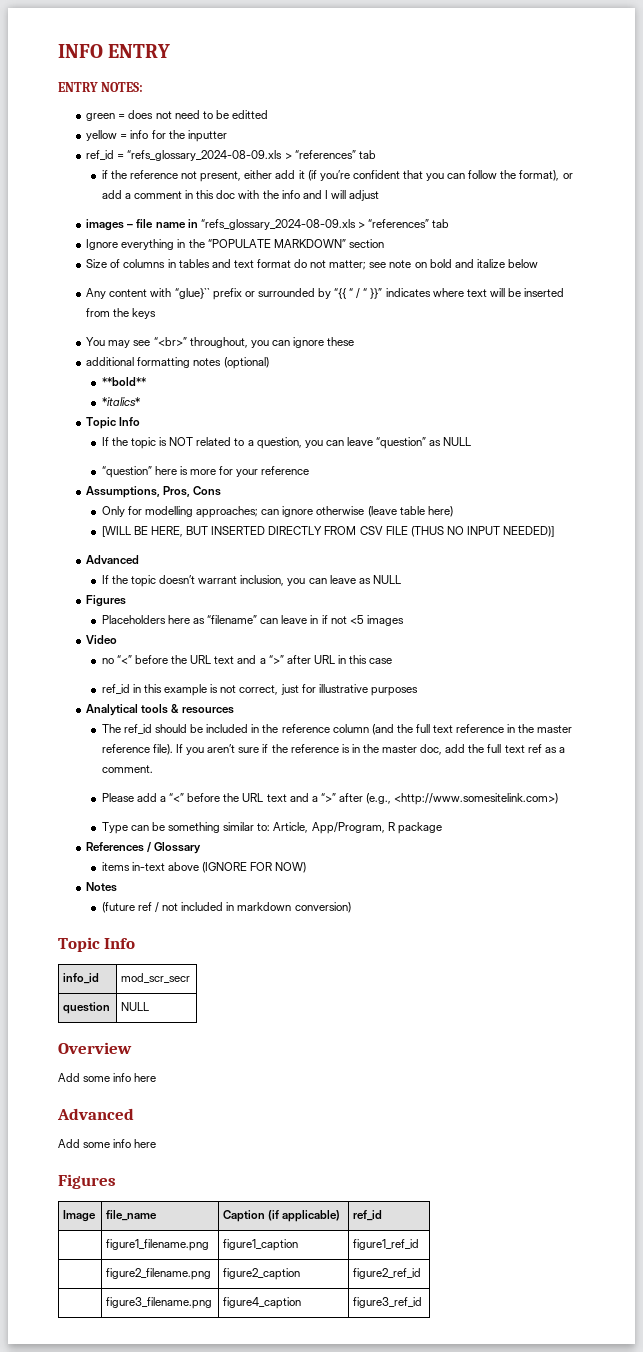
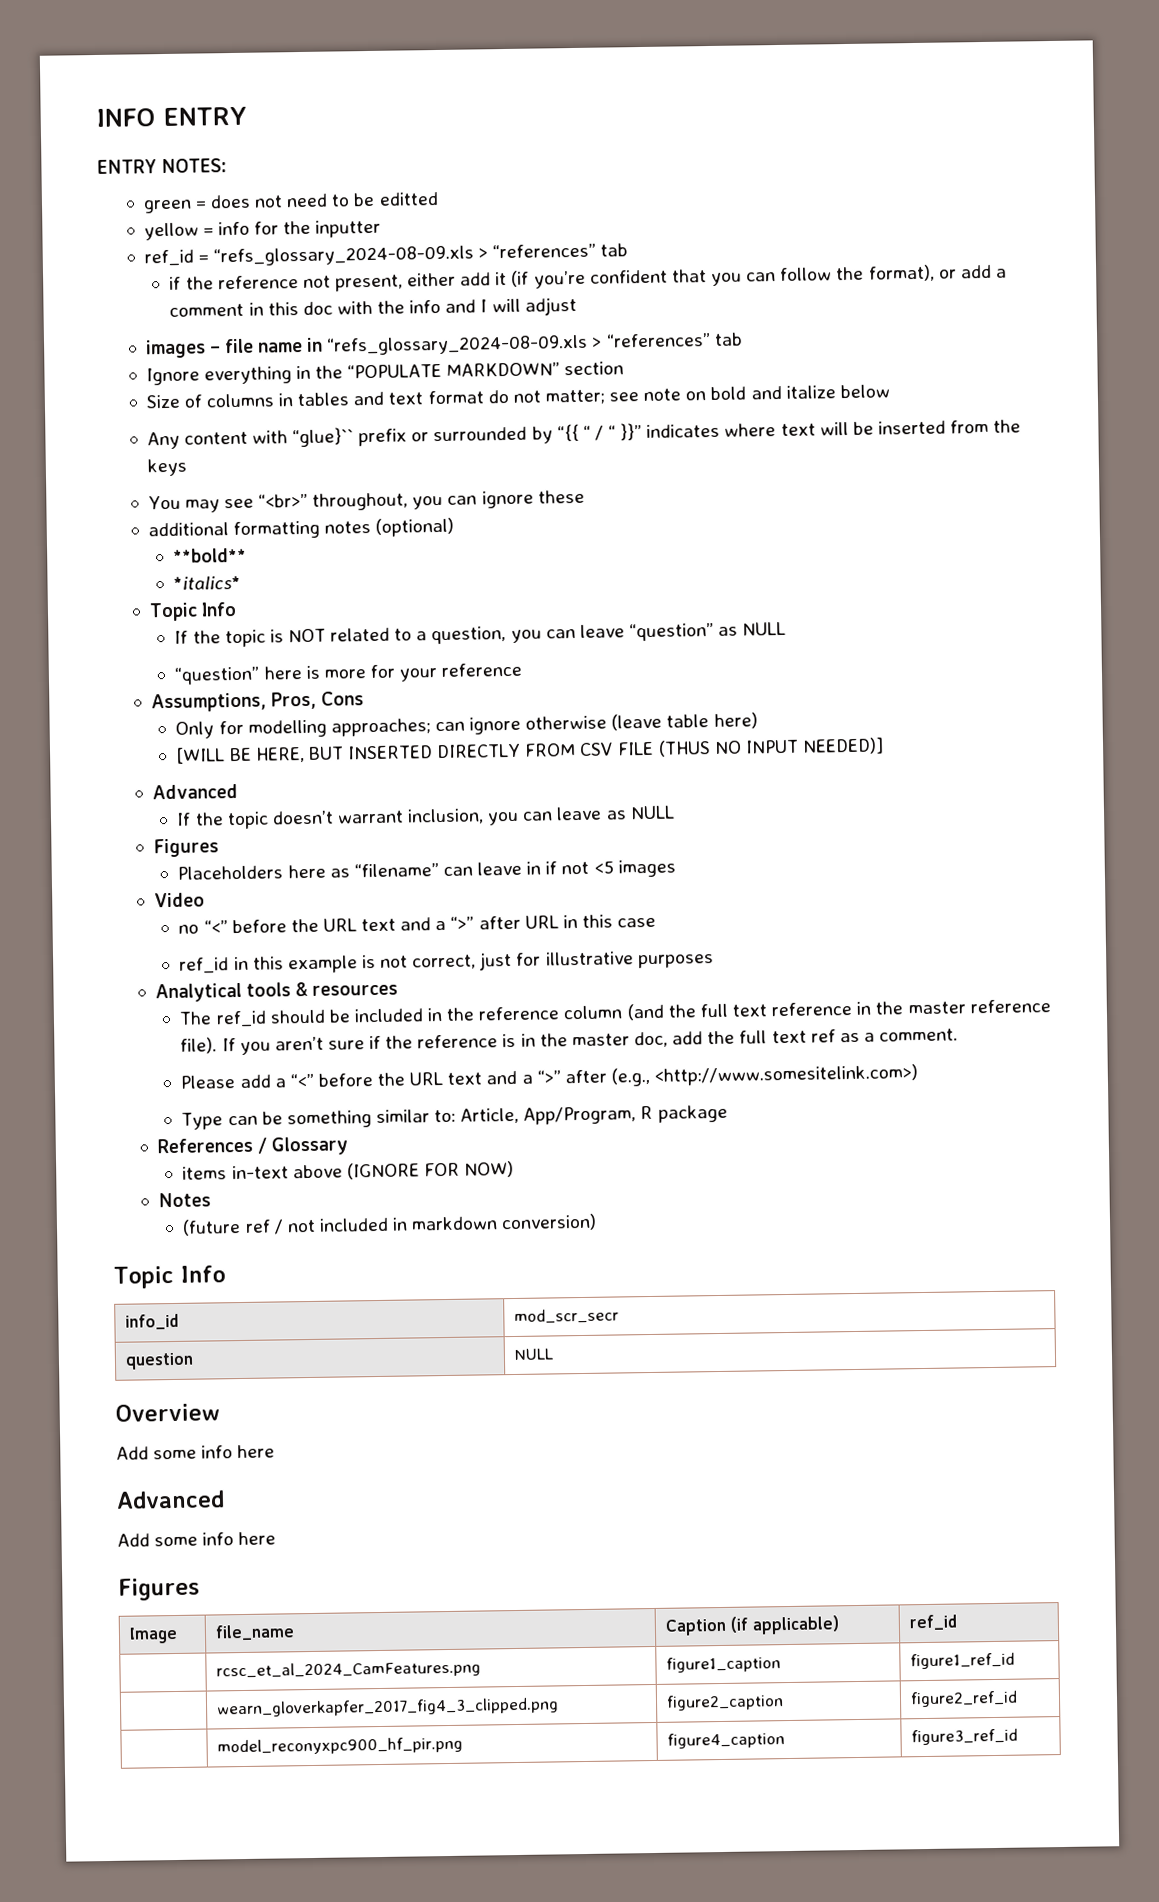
- | figure1_filename.png | figure1_caption | figure1_ref_id
+ | rcsc_et_al_2024_CamFeatures.png | figure1_caption | figure1_ref_id
- | figure2_filename.png | figure2_caption | figure2_ref_id
+ | wearn_gloverkapfer_2017_fig4_3_clipped.png | figure2_caption | figure2_ref_id
- | figure3_filename.png | figure4_caption | figure3_ref_id
+ | model_reconyxpc900_hf_pir.png | figure4_caption | figure3_ref_id

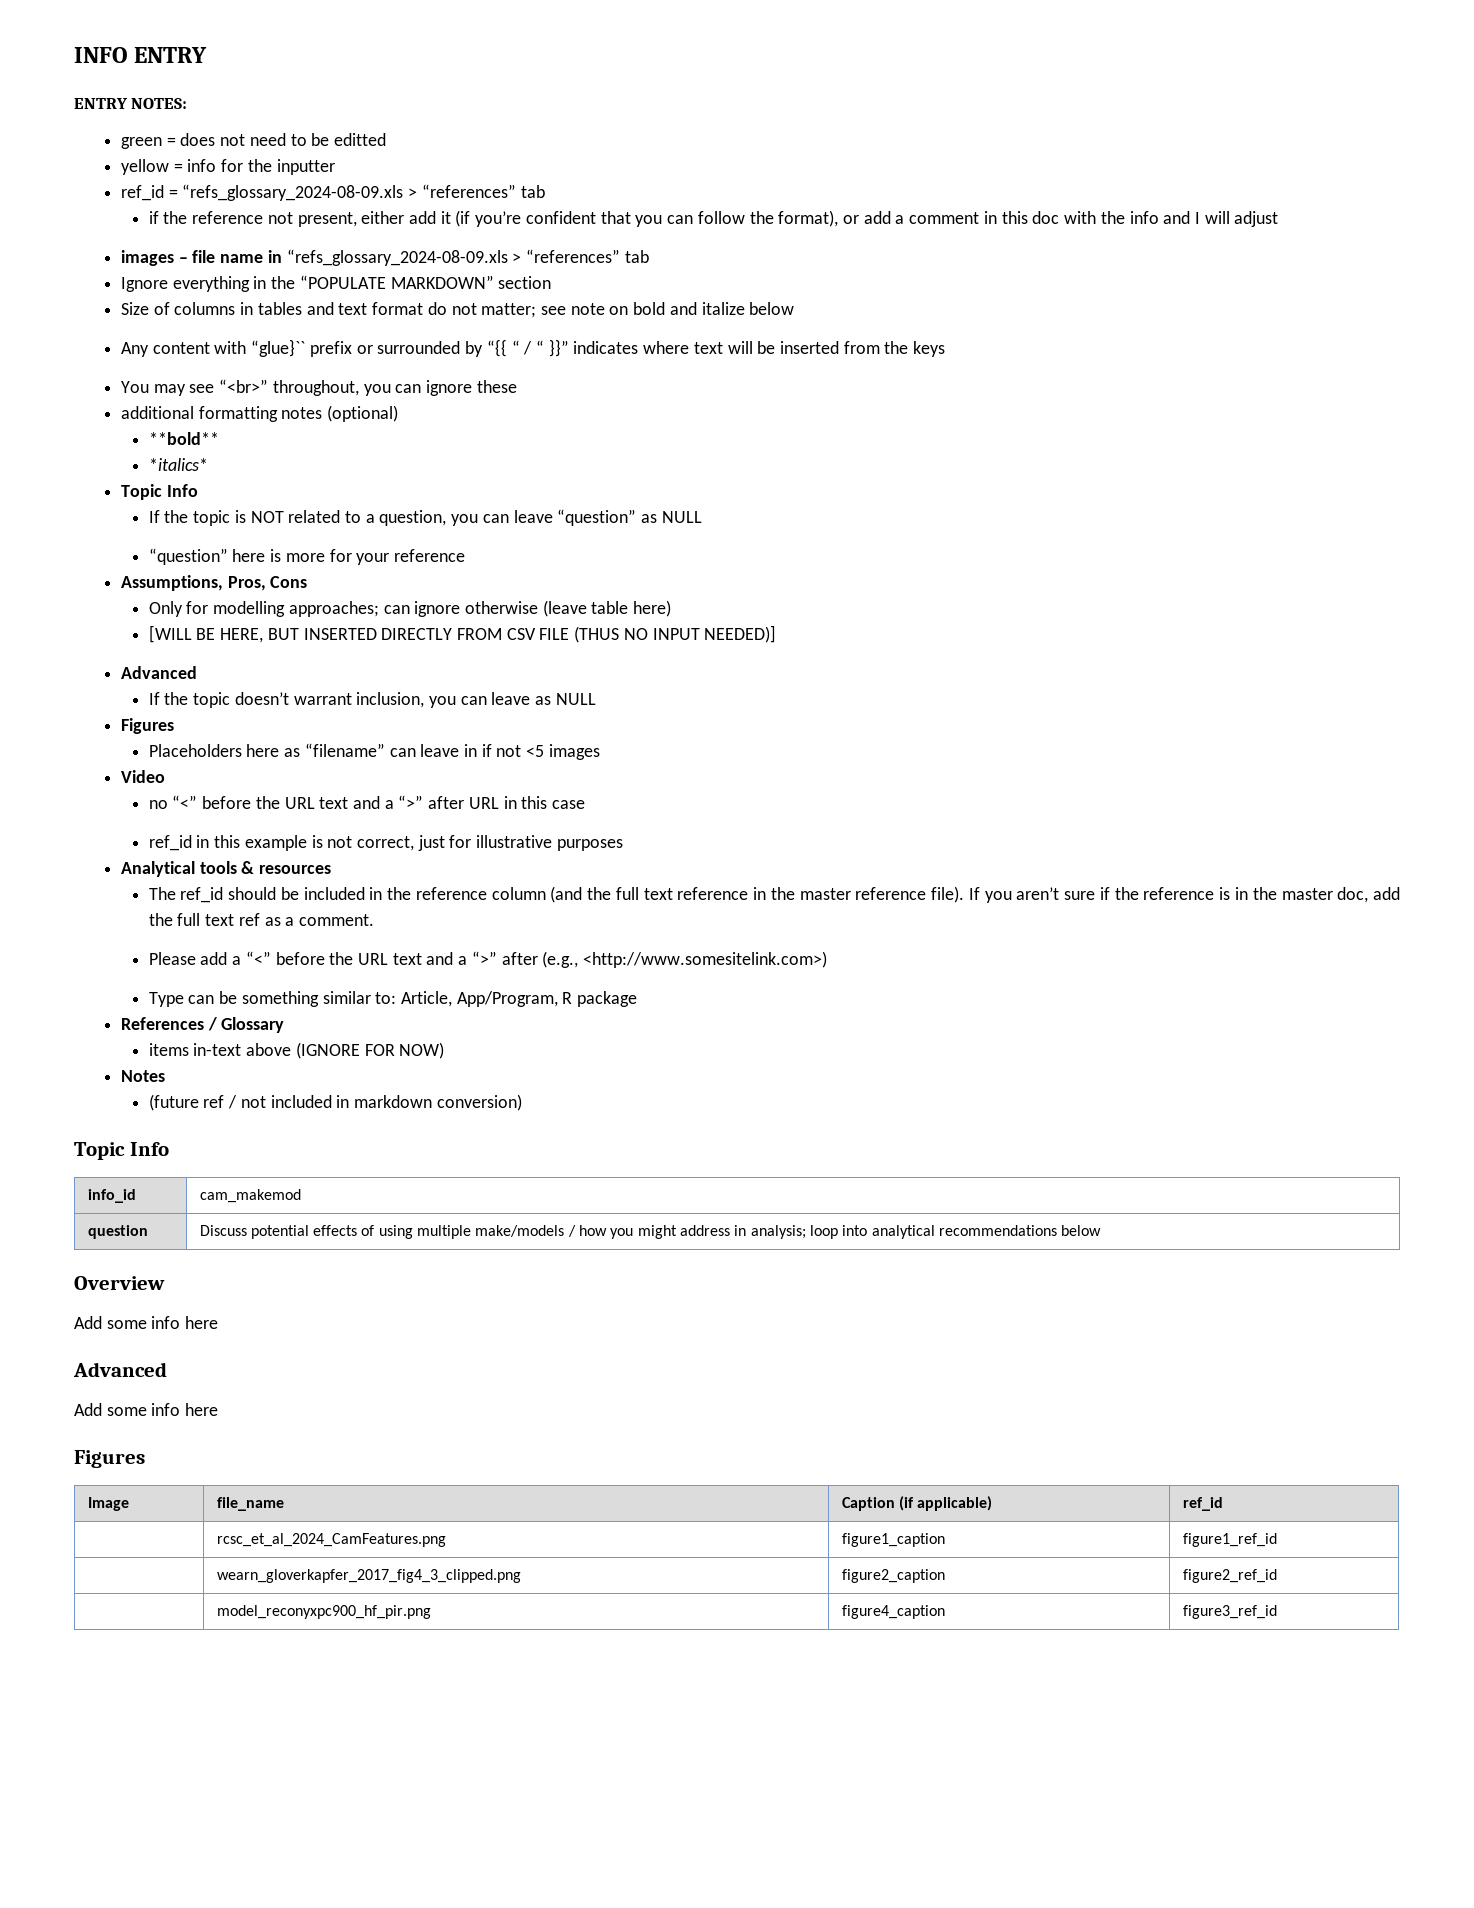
- info_id | mod_scr_secr
+ info_id | cam_makemod
- question | NULL
+ question | Discuss potential effects of using multiple make/models / how you might address in analysis; loop into analytical recommendations below

